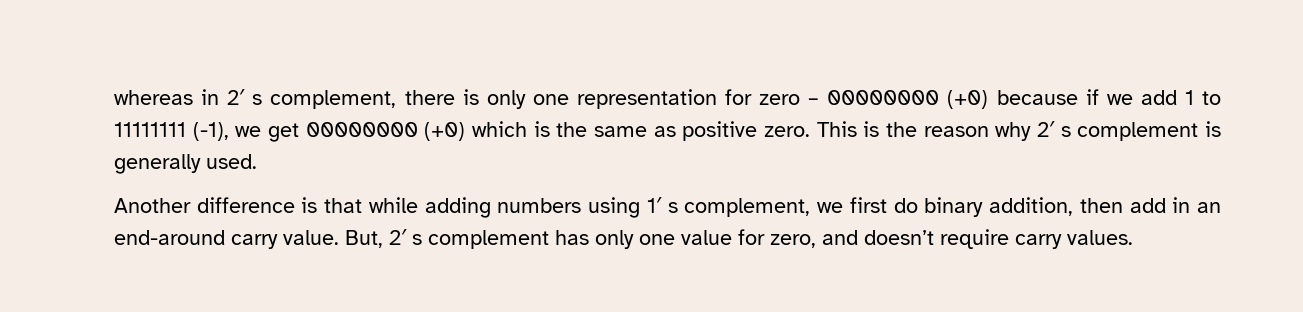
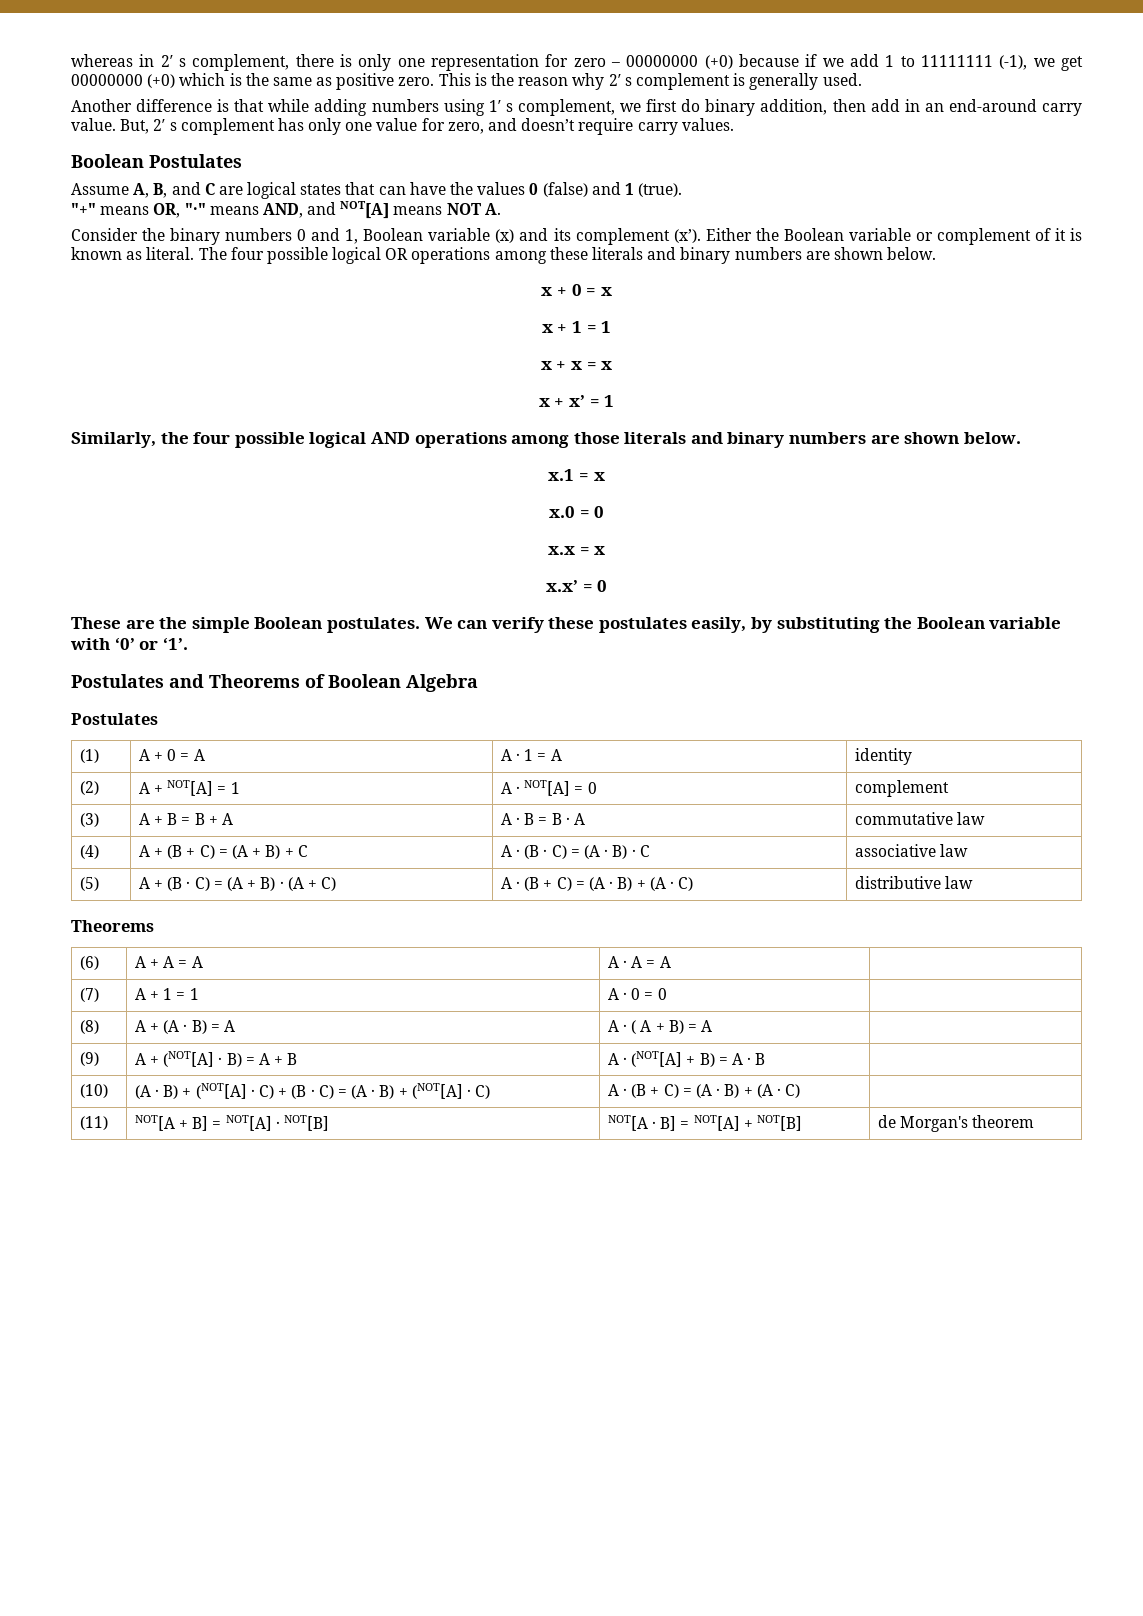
+ Boolean Postulates
+ Assume A, B, and C are logical states that can have the values 0 (false) and 1 (true).
+ "+" means OR, "·" means AND, and NOT[A] means NOT A.
+ Consider the binary numbers 0 and 1, Boolean variable (x) and its complement (x’). Either the Boolean variable or complement of it is known as literal. The four possible logical OR operations among these literals and binary numbers are shown below.
+ x + 0 = x
+ x + 1 = 1
+ x + x = x
+ x + x’ = 1
+ Similarly, the four possible logical AND operations among those literals and binary numbers are shown below.
+ x.1 = x
+ x.0 = 0
+ x.x = x
+ x.x’ = 0
+ These are the simple Boolean postulates. We can verify these postulates easily, by substituting the Boolean variable with ‘0’ or ‘1’.
+ Postulates and Theorems of Boolean Algebra
+ Postulates
+ (1) | A + 0 = A | A · 1 = A | identity
+ (2) | A + NOT[A] = 1 | A · NOT[A] = 0 | complement
+ (3) | A + B = B + A | A · B = B · A | commutative law
+ (4) | A + (B + C) = (A + B) + C | A · (B · C) = (A · B) · C | associative law
+ (5) | A + (B · C) = (A + B) · (A + C) | A · (B + C) = (A · B) + (A · C) | distributive law
+ Theorems
+ (6) | A + A = A | A · A = A |
+ (7) | A + 1 = 1 | A · 0 = 0 |
+ (8) | A + (A · B) = A | A · ( A + B) = A |
+ (9) | A + (NOT[A] · B) = A + B | A · (NOT[A] + B) = A · B |
+ (10) | (A · B) + (NOT[A] · C) + (B · C) = (A · B) + (NOT[A] · C) | A · (B + C) = (A · B) + (A · C) |
+ (11) | NOT[A + B] = NOT[A] · NOT[B] | NOT[A · B] = NOT[A] + NOT[B] | de Morgan's theorem

